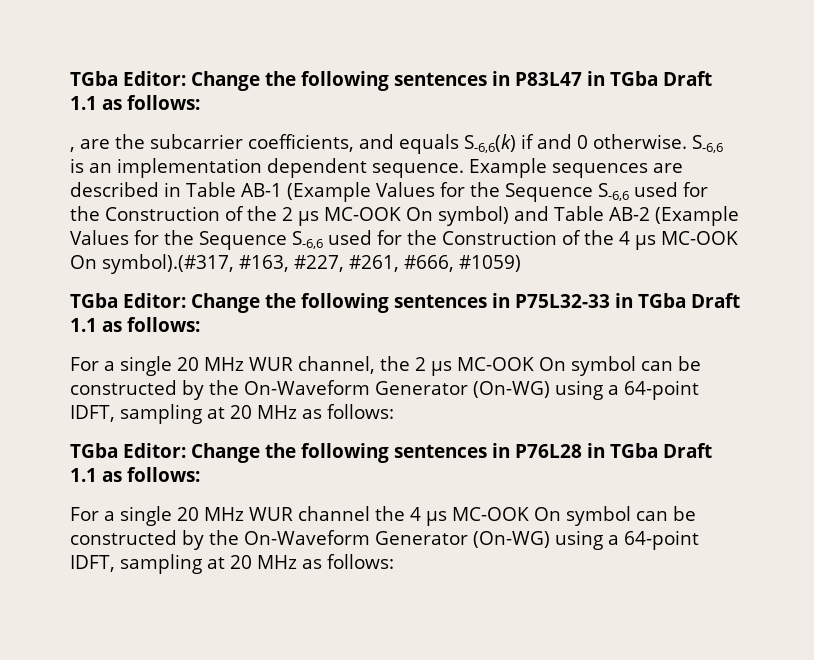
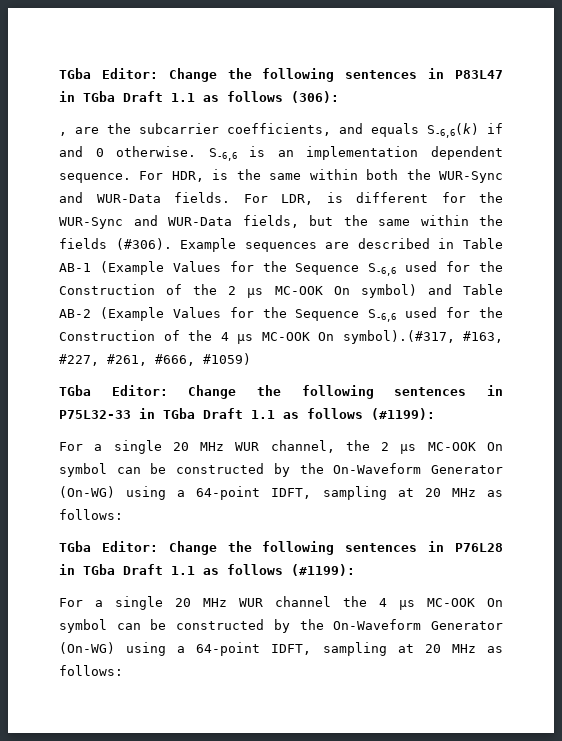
- TGba Editor: Change the following sentences in P83L47 in TGba Draft 1.1 as follows:
+ TGba Editor: Change the following sentences in P83L47 in TGba Draft 1.1 as follows (306):
+ For HDR, is the same within both the WUR-Sync and WUR-Data fields. For LDR, is different for the WUR-Sync and WUR-Data fields, but the same within the fields (#306).
- TGba Editor: Change the following sentences in P75L32-33 in TGba Draft 1.1 as follows:
+ TGba Editor: Change the following sentences in P75L32-33 in TGba Draft 1.1 as follows (#1199):
- TGba Editor: Change the following sentences in P76L28 in TGba Draft 1.1 as follows:
+ TGba Editor: Change the following sentences in P76L28 in TGba Draft 1.1 as follows (#1199):

